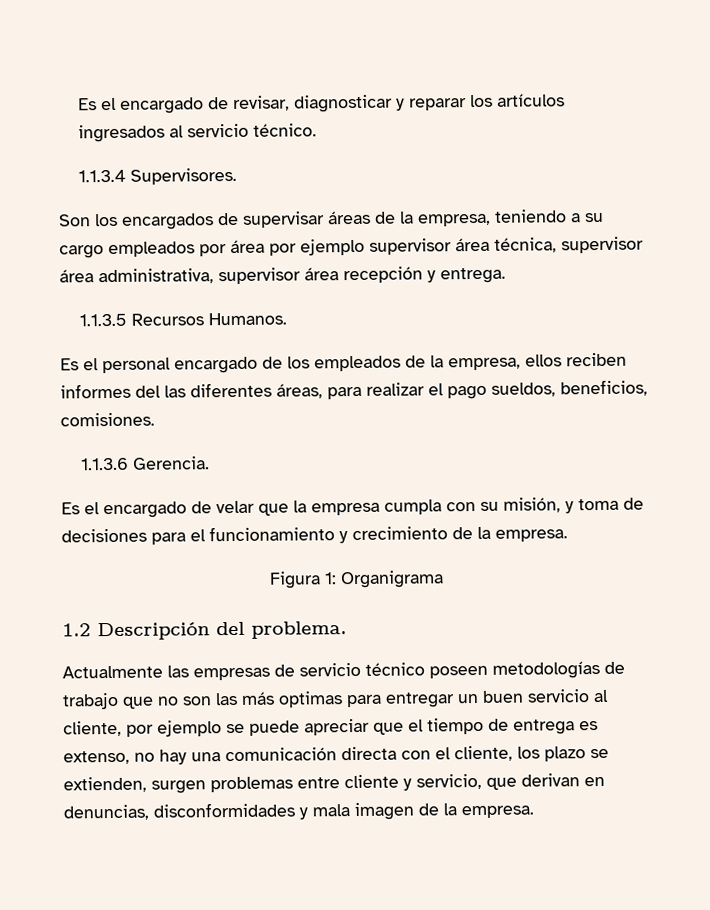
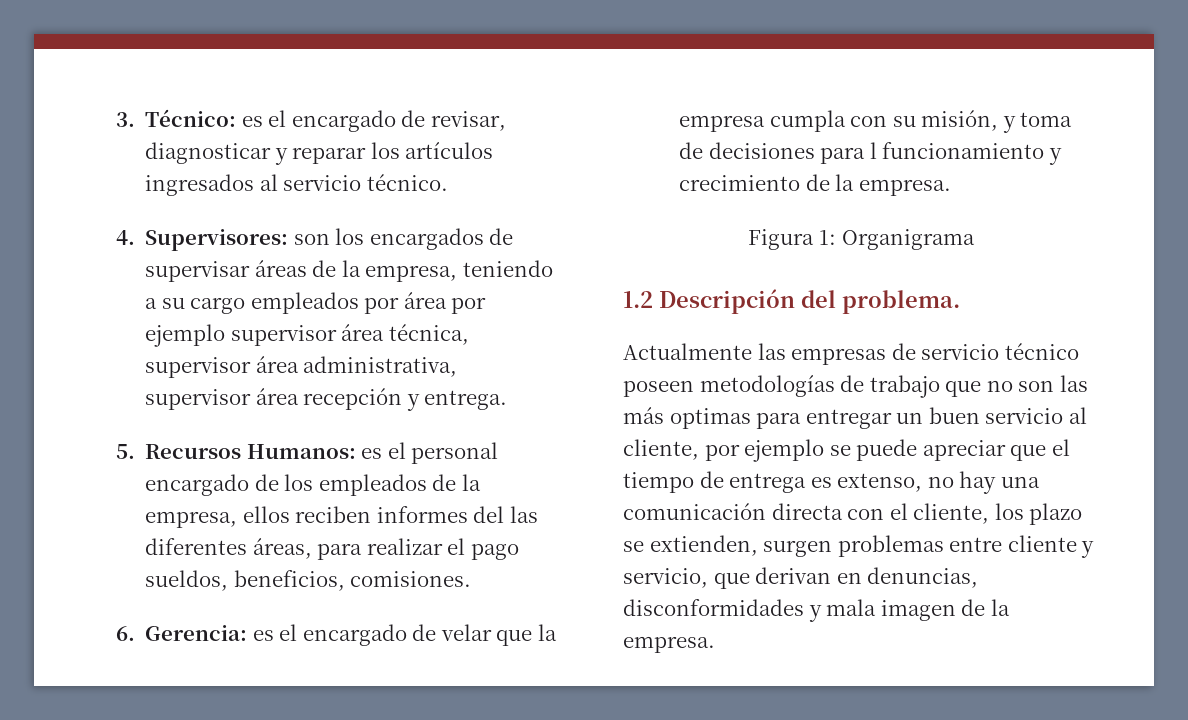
- Es el encargado de revisar, diagnosticar y reparar los artículos ingresados al servicio técnico.
+ 3. Técnico: es el encargado de revisar, diagnosticar y reparar los artículos ingresados al servicio técnico.
- 1.1.3.4 Supervisores.
- Son los encargados de supervisar áreas de la empresa, teniendo a su cargo empleados por área por ejemplo supervisor área técnica, supervisor área administrativa, supervisor área recepción y entrega.
+ 4. Supervisores: son los encargados de supervisar áreas de la empresa, teniendo a su cargo empleados por área por ejemplo supervisor área técnica, supervisor área administrativa, supervisor área recepción y entrega.
- 1.1.3.5 Recursos Humanos.
- Es el personal encargado de los empleados de la empresa, ellos reciben informes del las diferentes áreas, para realizar el pago sueldos, beneficios, comisiones.
+ 5. Recursos Humanos: es el personal encargado de los empleados de la empresa, ellos reciben informes del las diferentes áreas, para realizar el pago sueldos, beneficios, comisiones.
- 1.1.3.6 Gerencia.
- Es el encargado de velar que la empresa cumpla con su misión, y toma de decisiones para el funcionamiento y crecimiento de la empresa.
+ 6. Gerencia: es el encargado de velar que la empresa cumpla con su misión, y toma de decisiones para l funcionamiento y crecimiento de la empresa.

